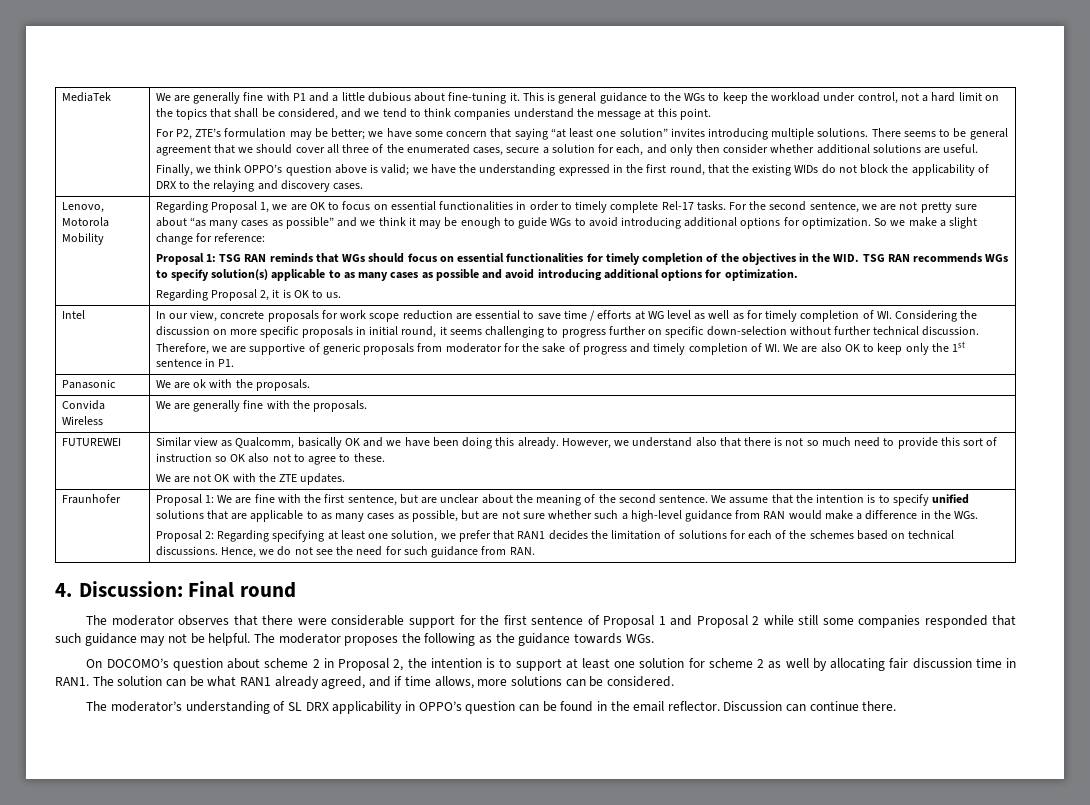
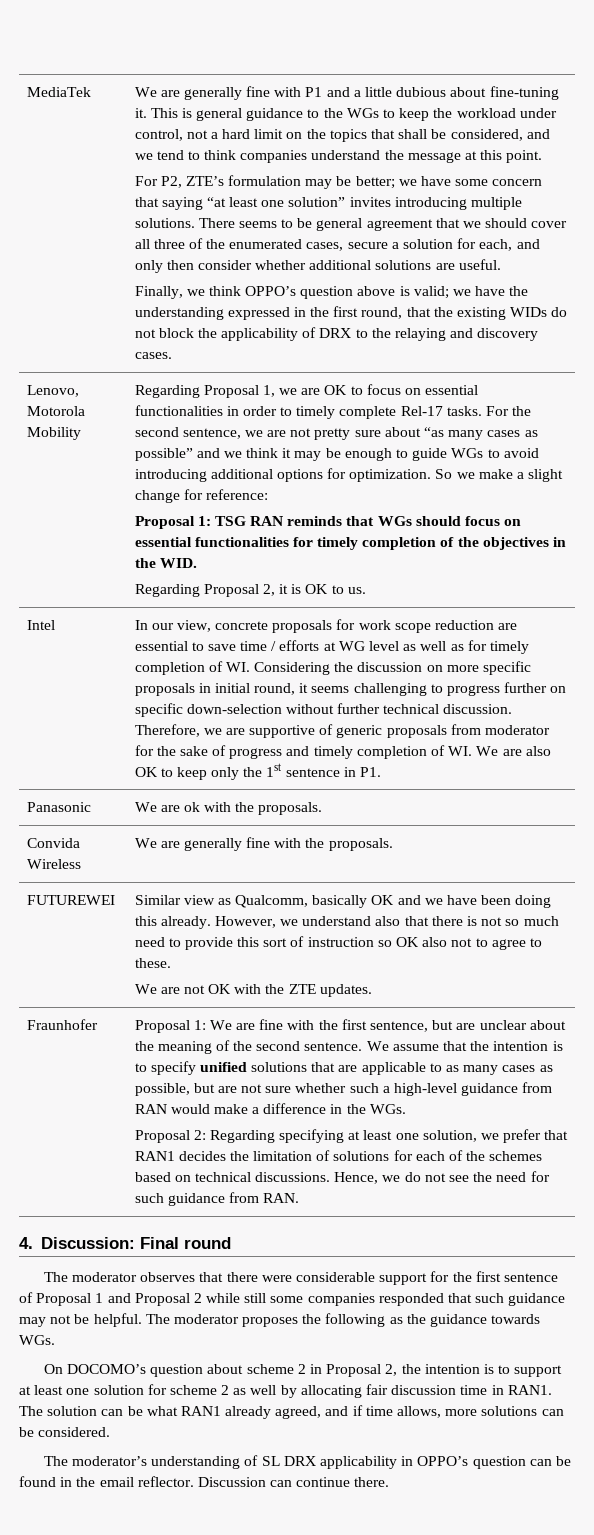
- Proposal 1: TSG RAN reminds that WGs should focus on essential functionalities for timely completion of the objectives in the WID. TSG RAN recommends WGs to specify solution(s) applicable to as many cases as possible and avoid introducing additional options for optimization.
+ Proposal 1: TSG RAN reminds that WGs should focus on essential functionalities for timely completion of the objectives in the WID.

